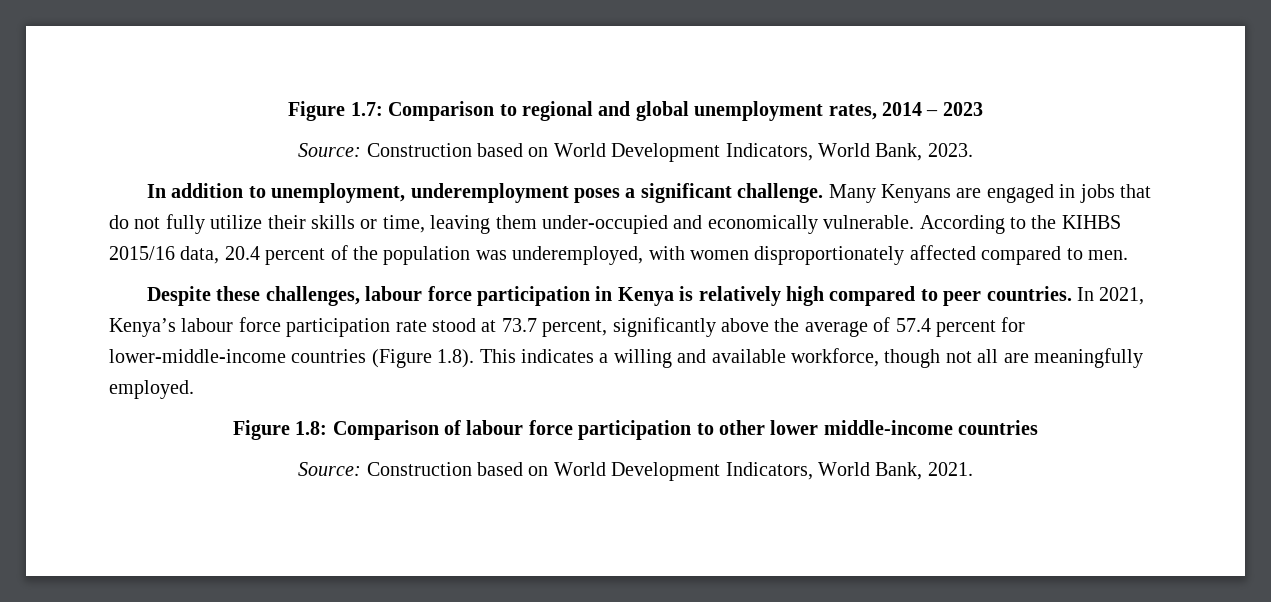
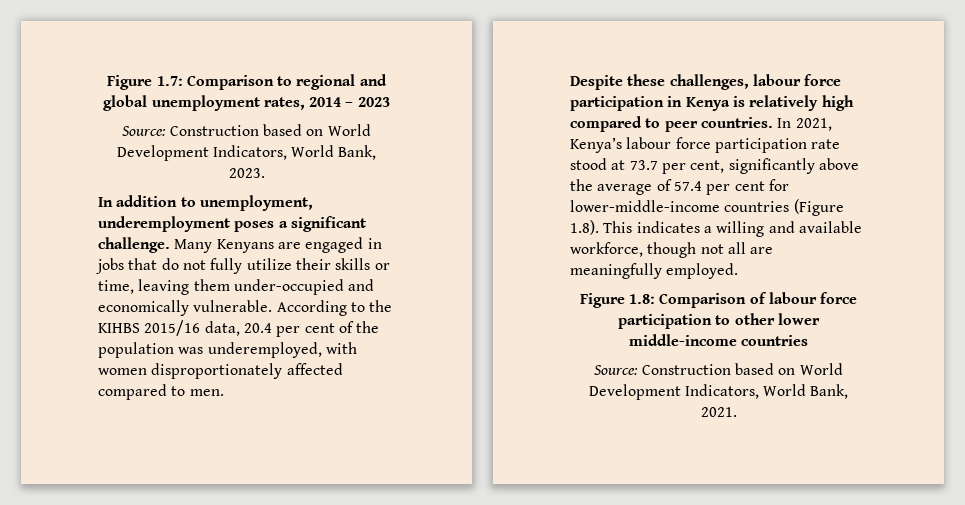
- According to the KIHBS 2015/16 data, 20.4 percent of the population was underemployed, with women disproportionately affected compared to men.
+ According to the KIHBS 2015/16 data, 20.4 per cent of the population was underemployed, with women disproportionately affected compared to men.
- In 2021, Kenya’s labour force participation rate stood at 73.7 percent, significantly above the average of 57.4 percent for lower-middle-income countries (Figure 1.8). This indicates a willing and available workforce, though not all are meaningfully employed.
+ In 2021, Kenya’s labour force participation rate stood at 73.7 per cent, significantly above the average of 57.4 per cent for lower-middle-income countries (Figure 1.8). This indicates a willing and available workforce, though not all are meaningfully employed.

